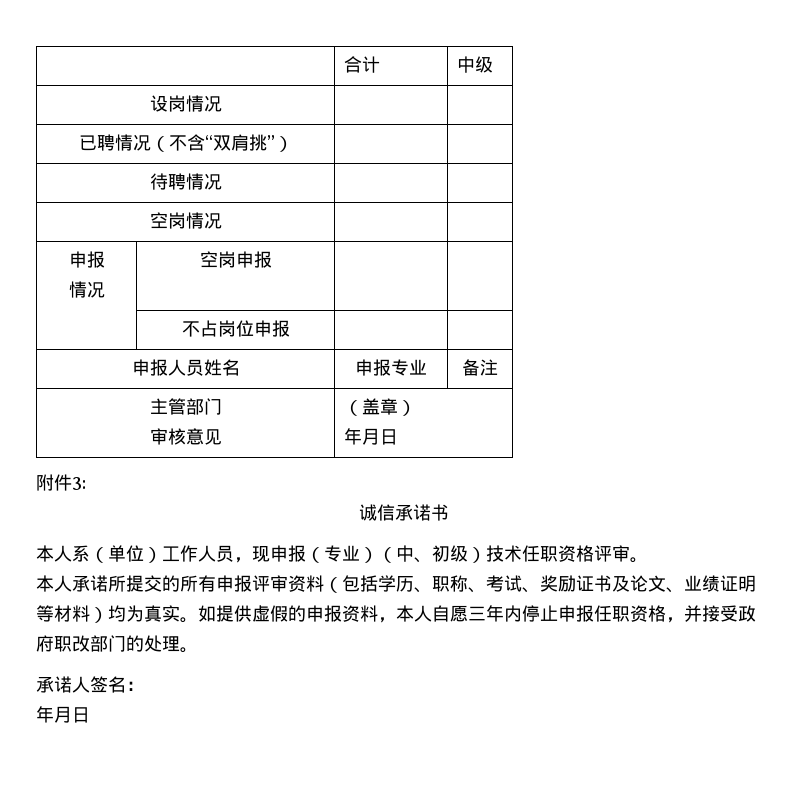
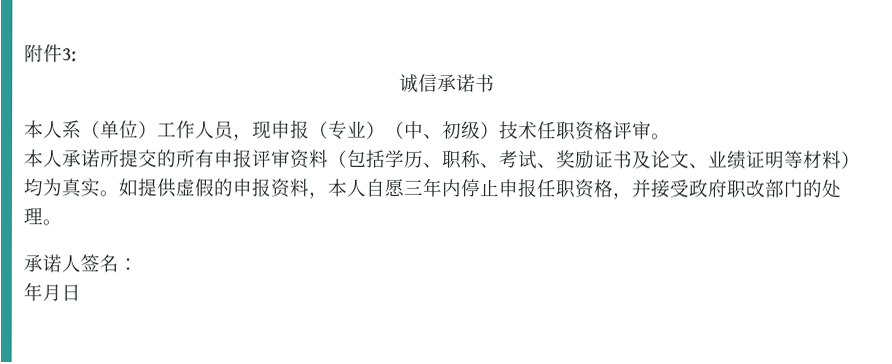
- | 合计 | 中级
- 设岗情况 | |
- 已聘情况（不含“双肩挑”） | |
- 待聘情况 | |
- 空岗情况 | |
- 申报
- 情况 | 空岗申报 | |
- | 不占岗位申报 | |
- 申报人员姓名 | 申报专业 | 备注
- 主管部门
- 审核意见 | （盖章）
- 年月日

